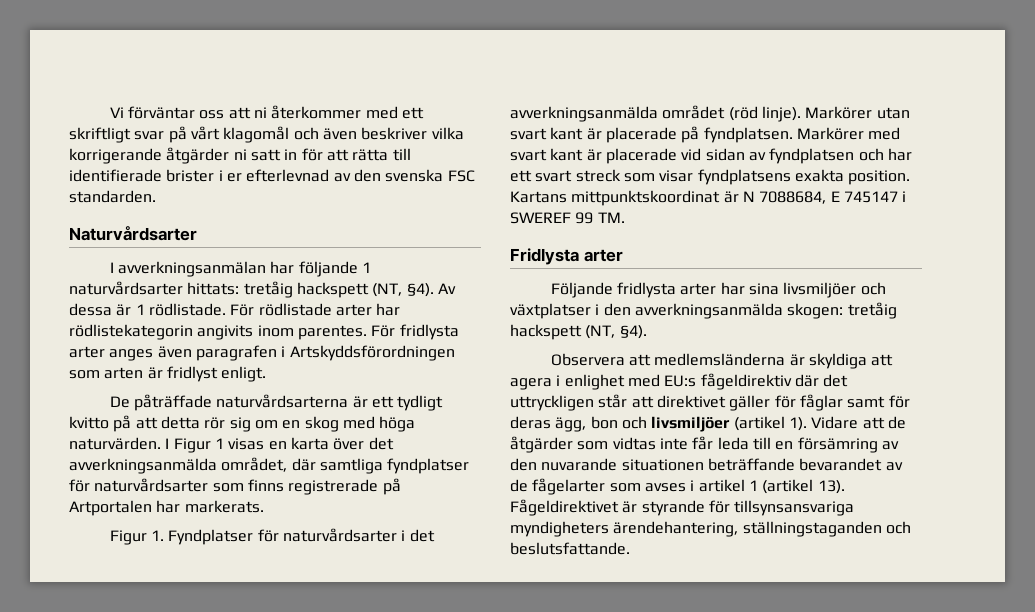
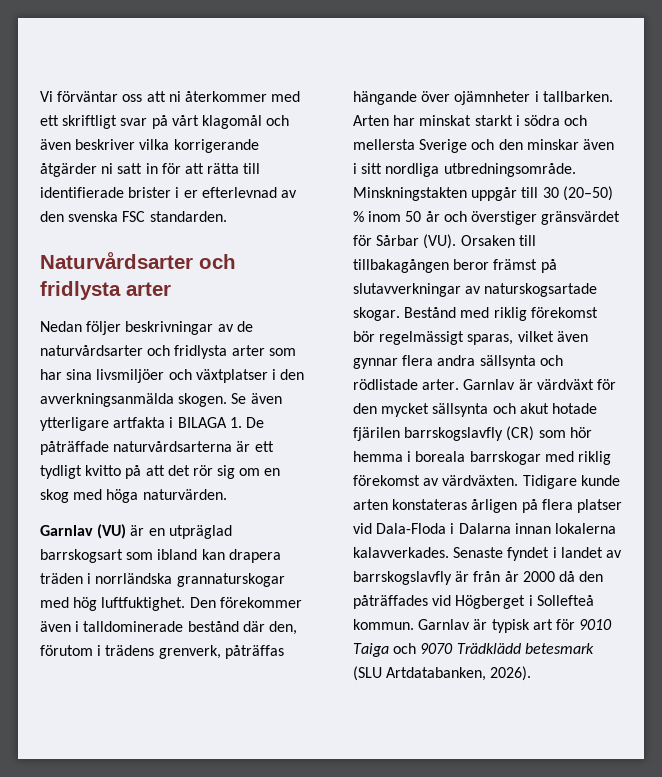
- Naturvårdsarter
- I avverkningsanmälan har följande 1 naturvårdsarter hittats: tretåig hackspett (NT, §4). Av dessa är 1 rödlistade. För rödlistade arter har rödlistekategorin angivits inom parentes. För fridlysta arter anges även paragrafen i Artskyddsförordningen som arten är fridlyst enligt.
- De påträffade naturvårdsarterna är ett tydligt kvitto på att detta rör sig om en skog med höga naturvärden. I Figur 1 visas en karta över det avverkningsanmälda området, där samtliga fyndplatser för naturvårdsarter som finns registrerade på Artportalen har markerats.
- Figur 1. Fyndplatser för naturvårdsarter i det avverkningsanmälda området (röd linje). Markörer utan svart kant är placerade på fyndplatsen. Markörer med svart kant är placerade vid sidan av fyndplatsen och har ett svart streck som visar fyndplatsens exakta position. Kartans mittpunktskoordinat är N 7088684, E 745147 i SWEREF 99 TM.
- Fridlysta arter
- Följande fridlysta arter har sina livsmiljöer och växtplatser i den avverkningsanmälda skogen: tretåig hackspett (NT, §4).
- Observera att medlemsländerna är skyldiga att agera i enlighet med EU:s fågeldirektiv där det uttryckligen står att direktivet gäller för fåglar samt för deras ägg, bon och livsmiljöer (artikel 1). Vidare att de åtgärder som vidtas inte får leda till en försämring av den nuvarande situationen beträffande bevarandet av de fågelarter som avses i artikel 1 (artikel 13). Fågeldirektivet är styrande för tillsynsansvariga myndigheters ärendehantering, ställningstaganden och beslutsfattande.
+ Naturvårdsarter och fridlysta arter
+ Nedan följer beskrivningar av de naturvårdsarter och fridlysta arter som har sina livsmiljöer och växtplatser i den avverkningsanmälda skogen. Se även ytterligare artfakta i BILAGA 1. De påträffade naturvårdsarterna är ett tydligt kvitto på att det rör sig om en skog med höga naturvärden.
+ Garnlav (VU) är en utpräglad barrskogsart som ibland kan drapera träden i norrländska grannaturskogar med hög luftfuktighet. Den förekommer även i talldominerade bestånd där den, förutom i trädens grenverk, påträffas hängande över ojämnheter i tallbarken. Arten har minskat starkt i södra och mellersta Sverige och den minskar även i sitt nordliga utbredningsområde. Minskningstakten uppgår till 30 (20–50) % inom 50 år och överstiger gränsvärdet för Sårbar (VU). Orsaken till tillbakagången beror främst på slutavverkningar av naturskogsartade skogar. Bestånd med riklig förekomst bör regelmässigt sparas, vilket även gynnar flera andra sällsynta och rödlistade arter. Garnlav är värdväxt för den mycket sällsynta och akut hotade fjärilen barrskogslavfly (CR) som hör hemma i boreala barrskogar med riklig förekomst av värdväxten. Tidigare kunde arten konstateras årligen på flera platser vid Dala-Floda i Dalarna innan lokalerna kalavverkades. Senaste fyndet i landet av barrskogslavfly är från år 2000 då den påträffades vid Högberget i Sollefteå kommun. Garnlav är typisk art för 9010 Taiga och 9070 Trädklädd betesmark (SLU Artdatabanken, 2026).

